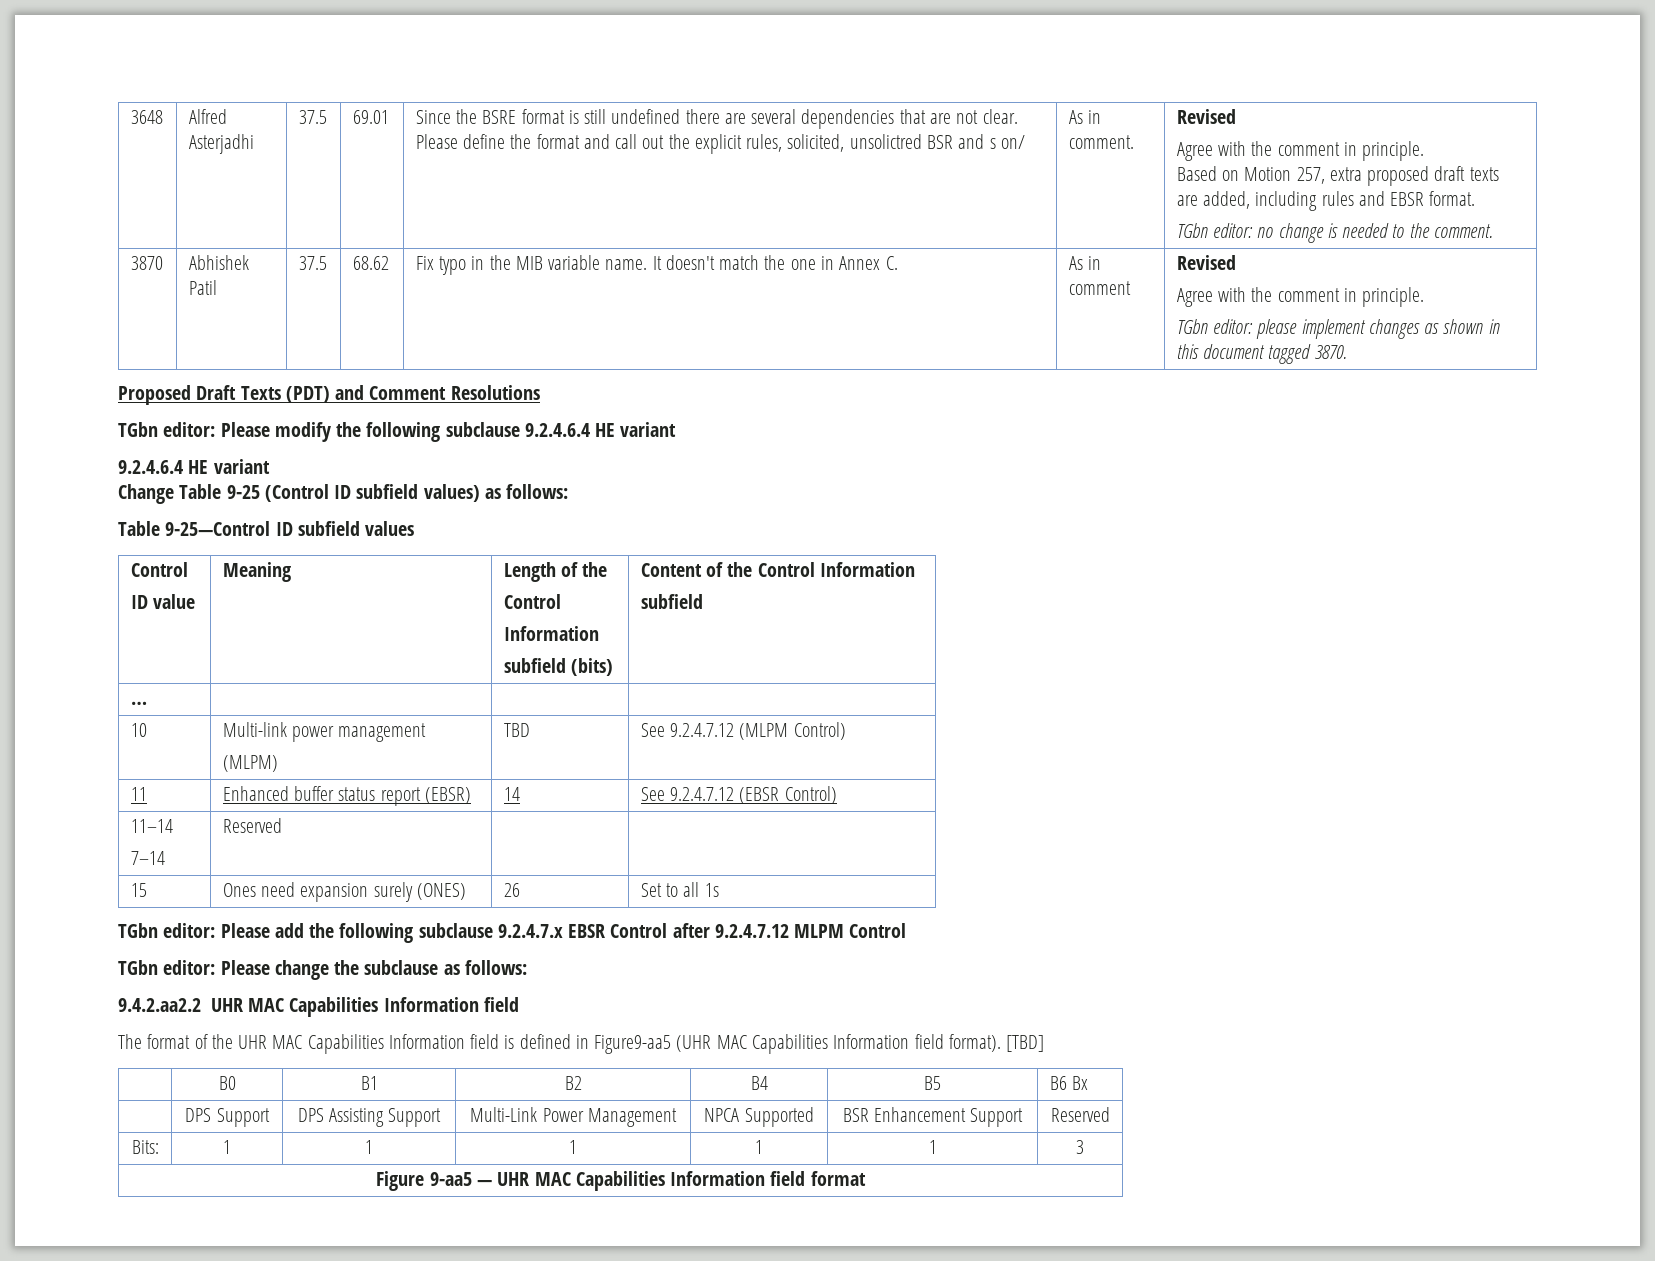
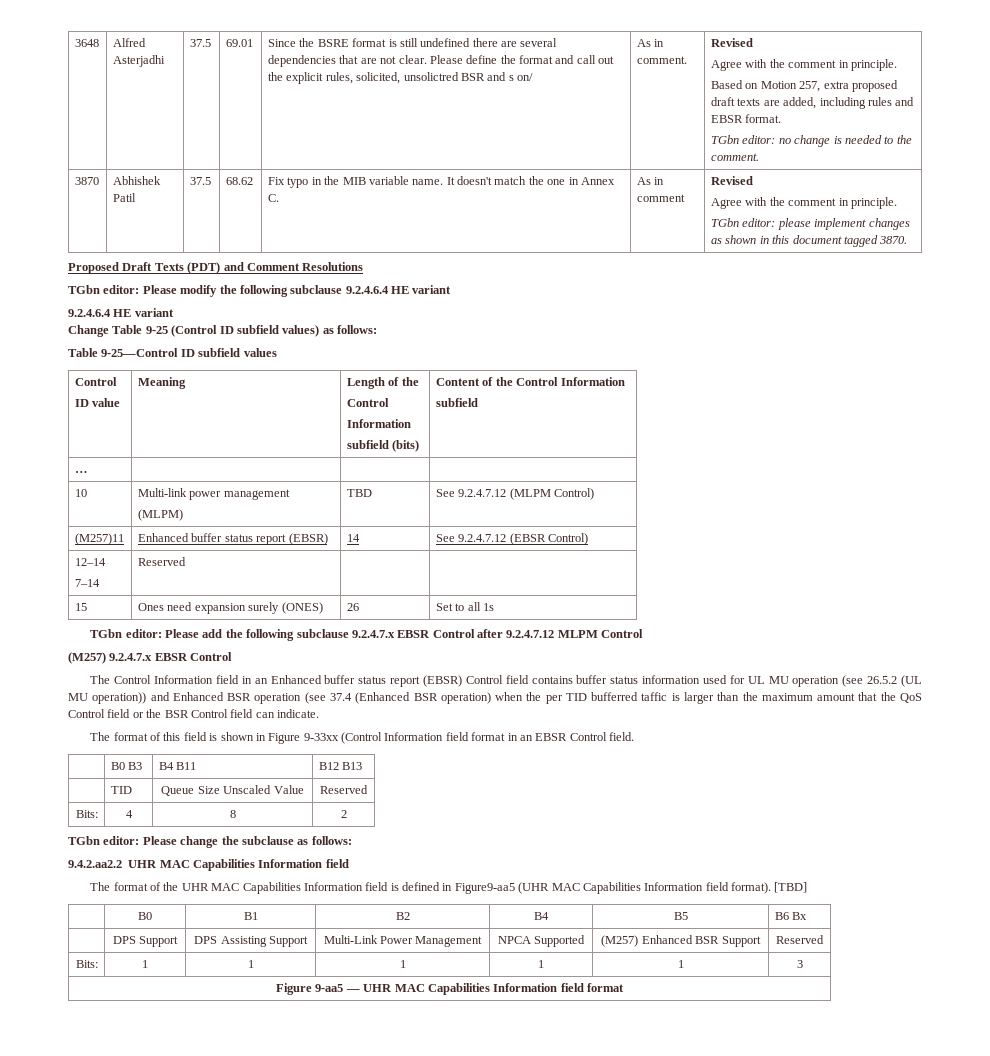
- 11 | Enhanced buffer status report (EBSR) | 14 | See 9.2.4.7.12 (EBSR Control)
+ (M257)11 | Enhanced buffer status report (EBSR) | 14 | See 9.2.4.7.12 (EBSR Control)
- 11–14
+ 12–14
+ (M257) 9.2.4.7.x EBSR Control
+ The Control Information field in an Enhanced buffer status report (EBSR) Control field contains buffer status information used for UL MU operation (see 26.5.2 (UL MU operation)) and Enhanced BSR operation (see 37.4 (Enhanced BSR operation) when the per TID bufferred taffic is larger than the maximum amount that the QoS Control field or the BSR Control field can indicate.
+ The format of this field is shown in Figure 9-33xx (Control Information field format in an EBSR Control field.
+ | B0 B3 | B4 B11 | B12 B13
+ | TID | Queue Size Unscaled Value | Reserved
+ Bits: | 4 | 8 | 2
- | DPS Support | DPS Assisting Support | Multi-Link Power Management | NPCA Supported | BSR Enhancement Support | Reserved
+ | DPS Support | DPS Assisting Support | Multi-Link Power Management | NPCA Supported | (M257) Enhanced BSR Support | Reserved

